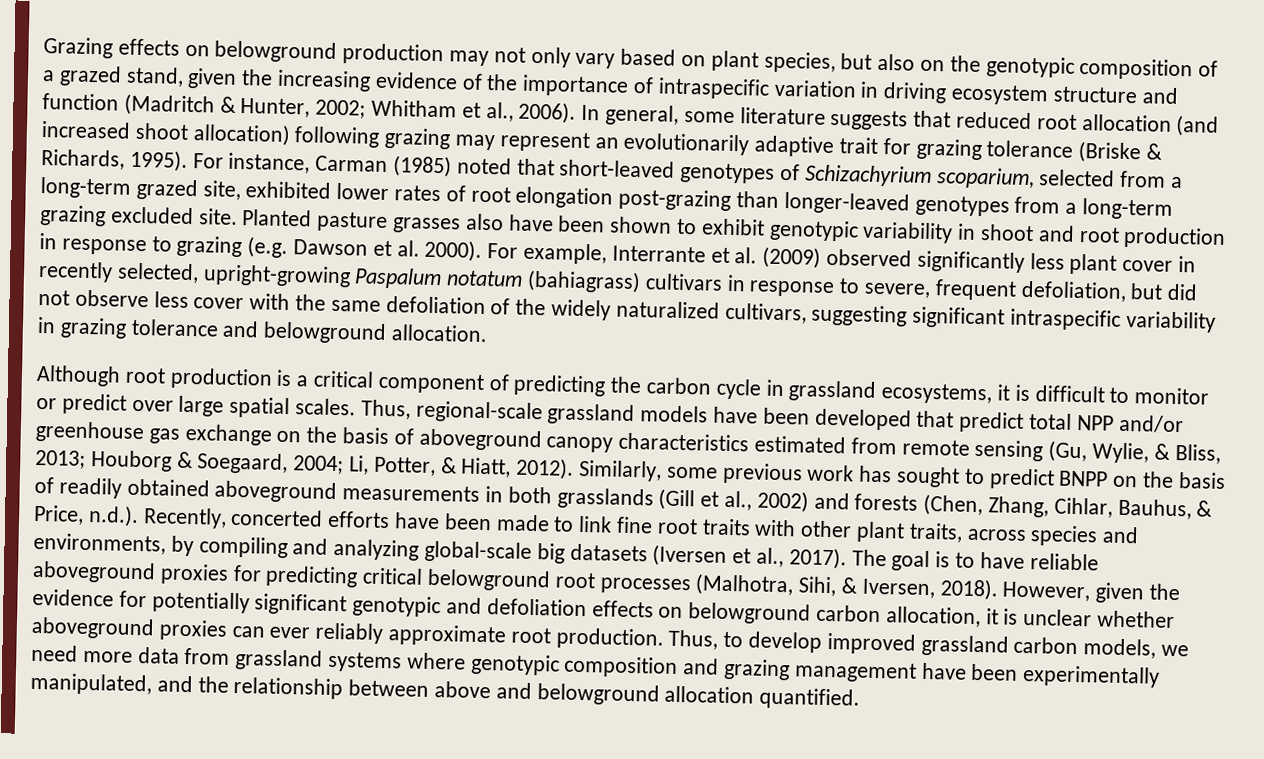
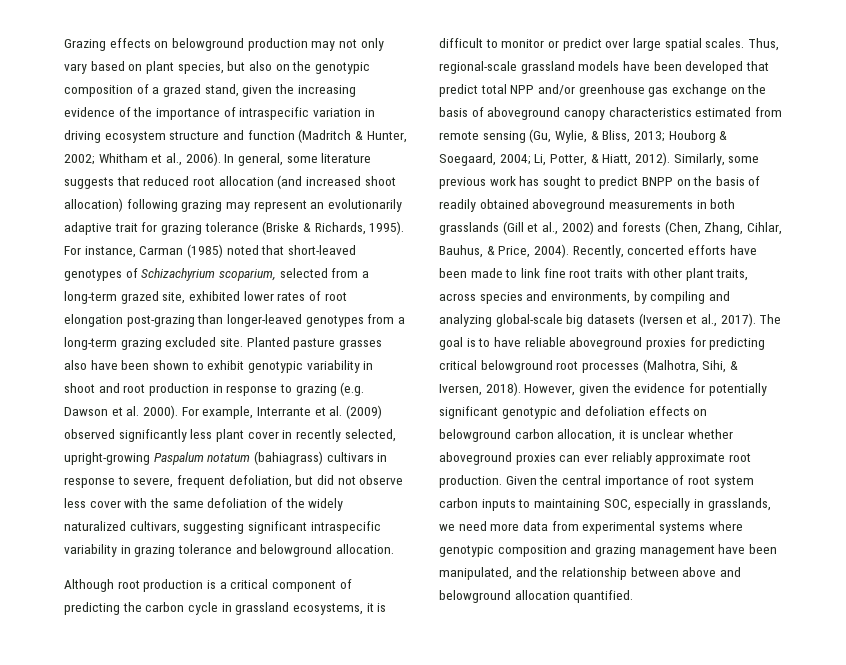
- Similarly, some previous work has sought to predict BNPP on the basis of readily obtained aboveground measurements in both grasslands (Gill et al., 2002) and forests (Chen, Zhang, Cihlar, Bauhus, & Price, n.d.). Recently, concerted efforts have been made to link fine root traits with other plant traits, across species and environments, by compiling and analyzing global-scale big datasets (Iversen et al., 2017).
+ Similarly, some previous work has sought to predict BNPP on the basis of readily obtained aboveground measurements in both grasslands (Gill et al., 2002) and forests (Chen, Zhang, Cihlar, Bauhus, & Price, 2004). Recently, concerted efforts have been made to link fine root traits with other plant traits, across species and environments, by compiling and analyzing global-scale big datasets (Iversen et al., 2017).
- Thus, to develop improved grassland carbon models, we need more data from grassland systems where genotypic composition and grazing management have been experimentally manipulated, and the relationship between above and belowground allocation quantified.
+ Given the central importance of root system carbon inputs to maintaining SOC, especially in grasslands, we need more data from experimental systems where genotypic composition and grazing management have been manipulated, and the relationship between above and belowground allocation quantified.

